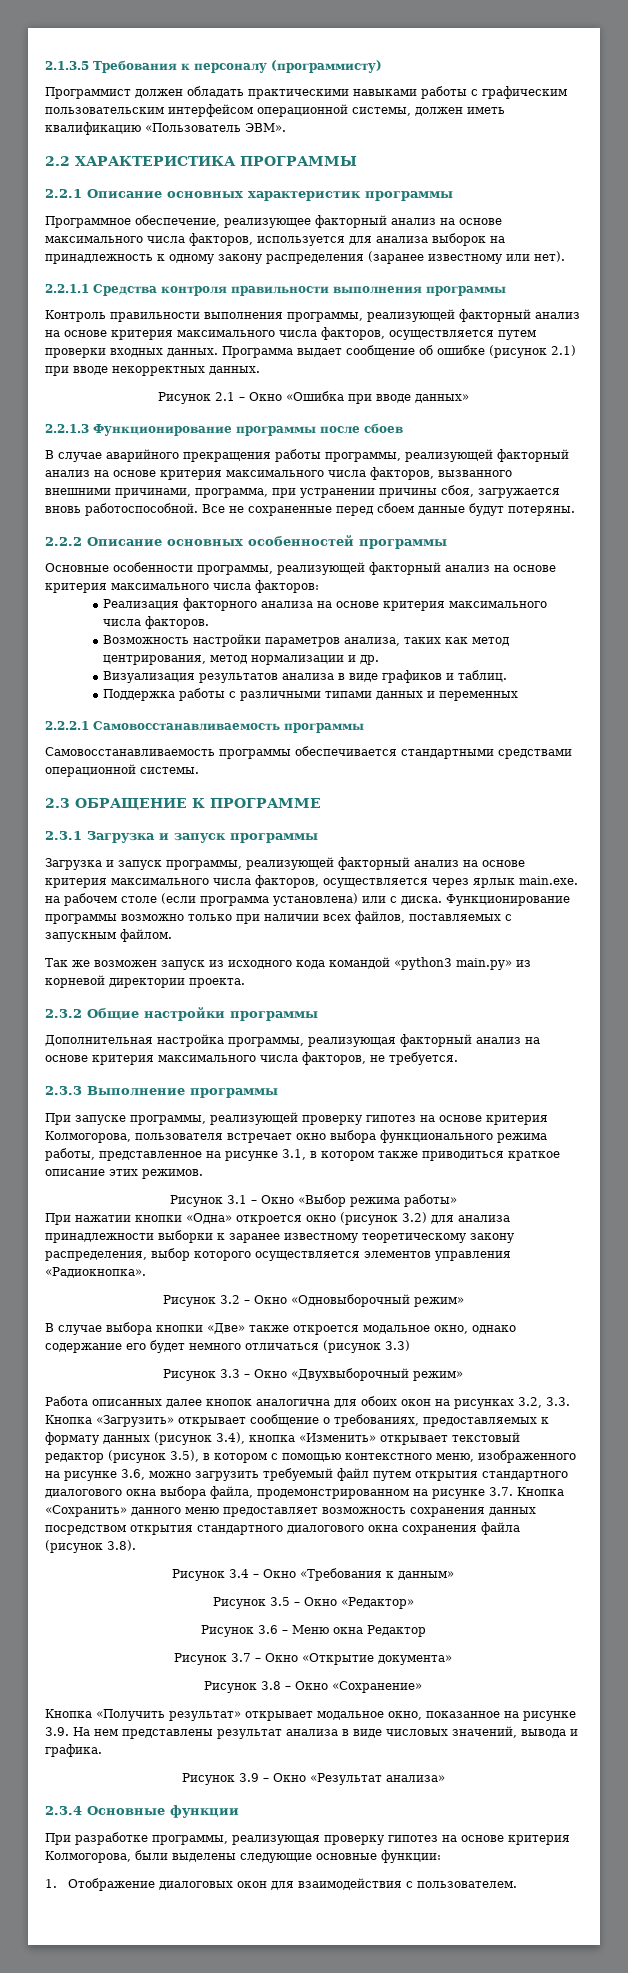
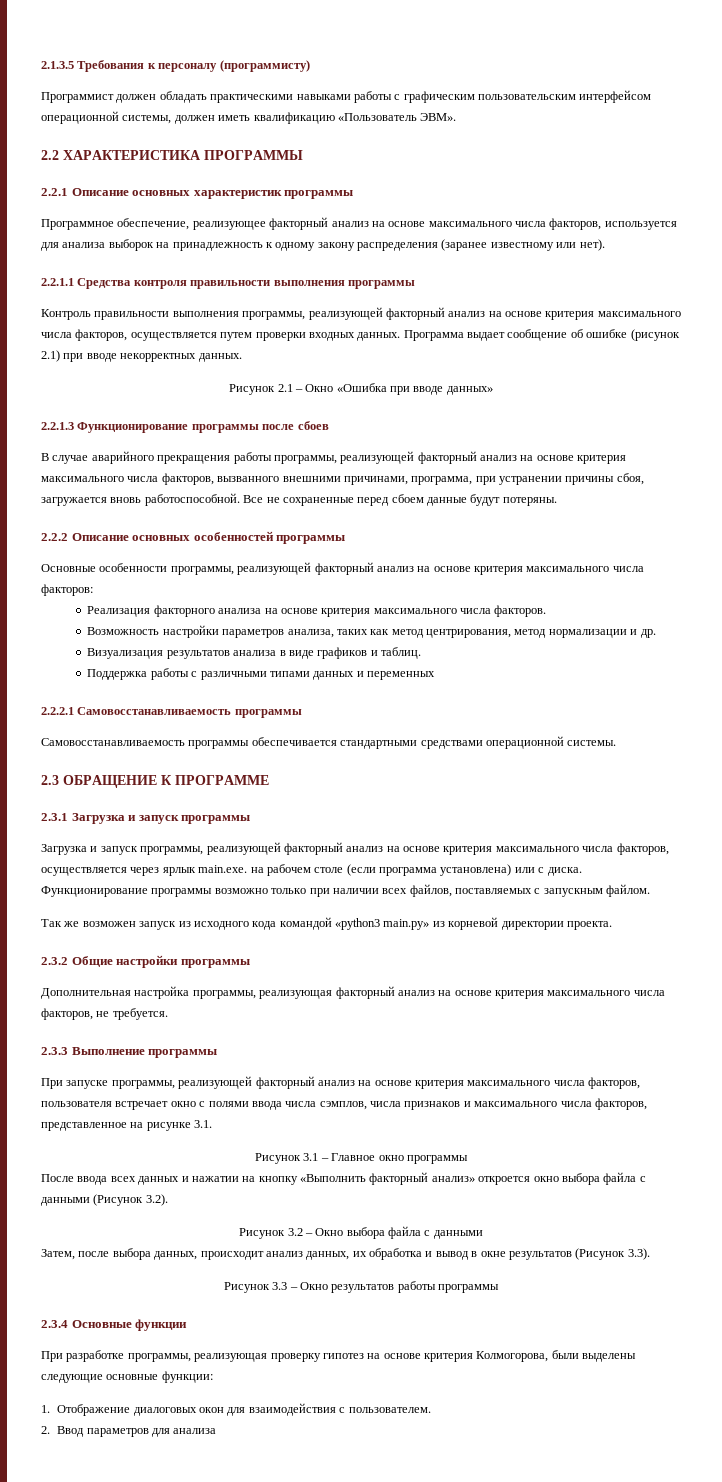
- При запуске программы, реализующей проверку гипотез на основе критерия Колмогорова, пользователя встречает окно выбора функционального режима работы, представленное на рисунке 3.1, в котором также приводиться краткое описание этих режимов.
- Рисунок 3.1 – Окно «Выбор режима работы»
- При нажатии кнопки «Одна» откроется окно (рисунок 3.2) для анализа принадлежности выборки к заранее известному теоретическому закону распределения, выбор которого осуществляется элементов управления «Радиокнопка».
- Рисунок 3.2 – Окно «Одновыборочный режим»
- В случае выбора кнопки «Две» также откроется модальное окно, однако содержание его будет немного отличаться (рисунок 3.3)
- Рисунок 3.3 – Окно «Двухвыборочный режим»
- Работа описанных далее кнопок аналогична для обоих окон на рисунках 3.2, 3.3. Кнопка «Загрузить» открывает сообщение о требованиях, предоставляемых к формату данных (рисунок 3.4), кнопка «Изменить» открывает текстовый редактор (рисунок 3.5), в котором с помощью контекстного меню, изображенного на рисунке 3.6, можно загрузить требуемый файл путем открытия стандартного диалогового окна выбора файла, продемонстрированном на рисунке 3.7. Кнопка «Сохранить» данного меню предоставляет возможность сохранения данных посредством открытия стандартного диалогового окна сохранения файла (рисунок 3.8).
- Рисунок 3.4 – Окно «Требования к данным»
- Рисунок 3.5 – Окно «Редактор»
- Рисунок 3.6 – Меню окна Редактор
- Рисунок 3.7 – Окно «Открытие документа»
- Рисунок 3.8 – Окно «Сохранение»
- Кнопка «Получить результат» открывает модальное окно, показанное на рисунке 3.9. На нем представлены результат анализа в виде числовых значений, вывода и графика.
- Рисунок 3.9 – Окно «Результат анализа»
+ При запуске программы, реализующей факторный анализ на основе критерия максимального числа факторов, пользователя встречает окно с полями ввода числа сэмплов, числа признаков и максимального числа факторов, представленное на рисунке 3.1.
+ Рисунок 3.1 – Главное окно программы
+ После ввода всех данных и нажатии на кнопку «Выполнить факторный анализ» откроется окно выбора файла с данными (Рисунок 3.2).
+ Рисунок 3.2 – Окно выбора файла с данными
+ Затем, после выбора данных, происходит анализ данных, их обработка и вывод в окне результатов (Рисунок 3.3).
+ Рисунок 3.3 – Окно результатов работы программы
+ 2. Ввод параметров для анализа

